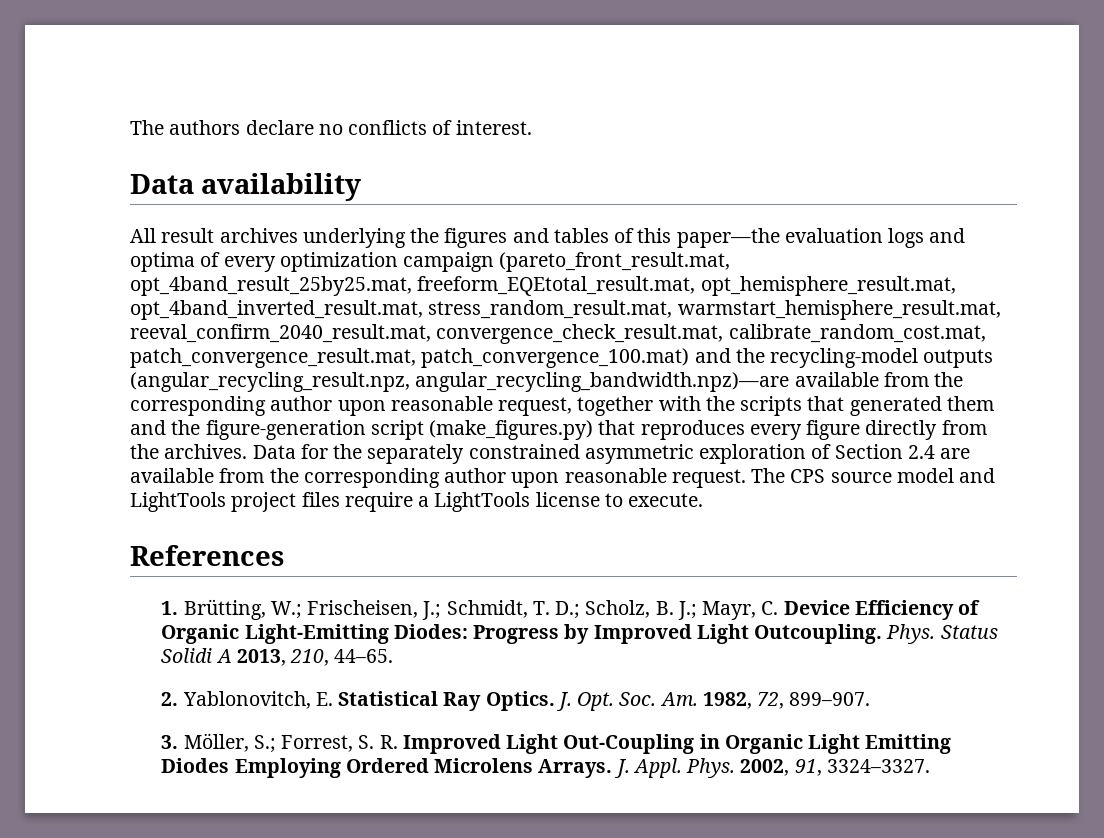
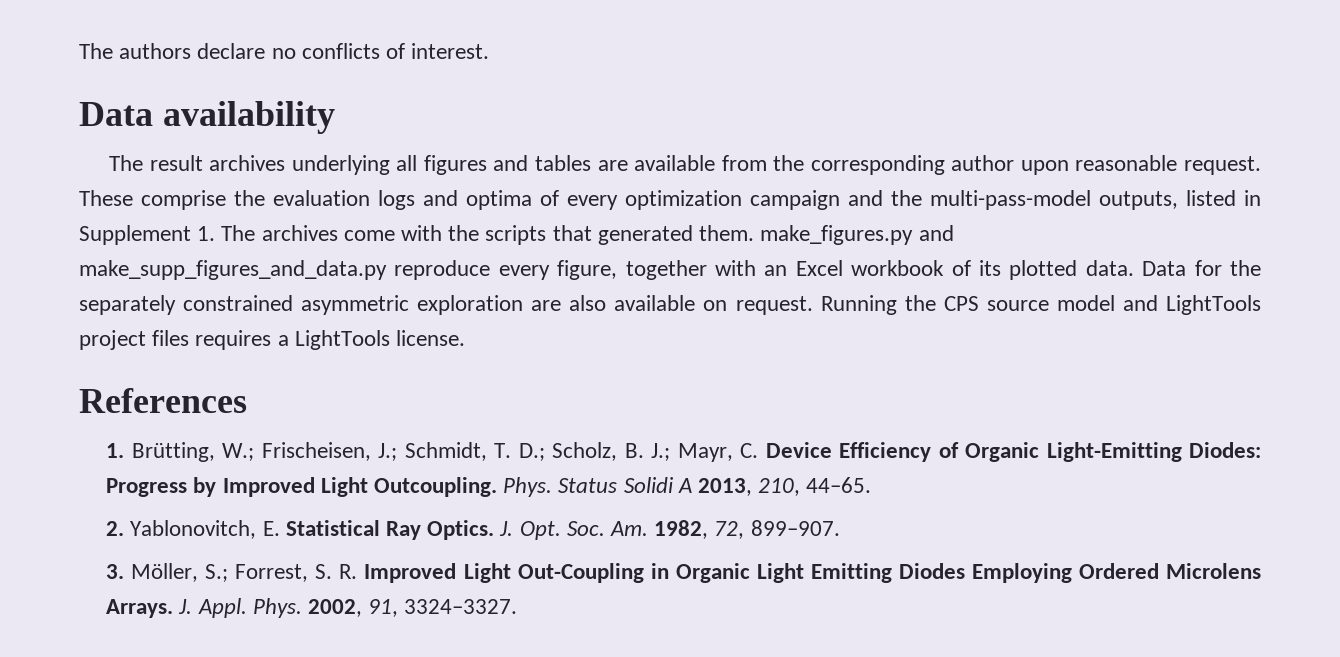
- All result archives underlying the figures and tables of this paper—the evaluation logs and optima of every optimization campaign (pareto_front_result.mat, opt_4band_result_25by25.mat, freeform_EQEtotal_result.mat, opt_hemisphere_result.mat, opt_4band_inverted_result.mat, stress_random_result.mat, warmstart_hemisphere_result.mat, reeval_confirm_2040_result.mat, convergence_check_result.mat, calibrate_random_cost.mat, patch_convergence_result.mat, patch_convergence_100.mat) and the recycling-model outputs (angular_recycling_result.npz, angular_recycling_bandwidth.npz)—are available from the corresponding author upon reasonable request, together with the scripts that generated them and the figure-generation script (make_figures.py) that reproduces every figure directly from the archives. Data for the separately constrained asymmetric exploration of Section 2.4 are available from the corresponding author upon reasonable request.
+ The result archives underlying all figures and tables are available from the corresponding author upon reasonable request.
- The CPS source model and LightTools project files require a LightTools license to execute.
+ These comprise the evaluation logs and optima of every optimization campaign and the multi-pass-model outputs, listed in Supplement 1. The archives come with the scripts that generated them. make_figures.py and make_supp_figures_and_data.py reproduce every figure, together with an Excel workbook of its plotted data. Data for the separately constrained asymmetric exploration are also available on request. Running the CPS source model and LightTools project files requires a LightTools license.

